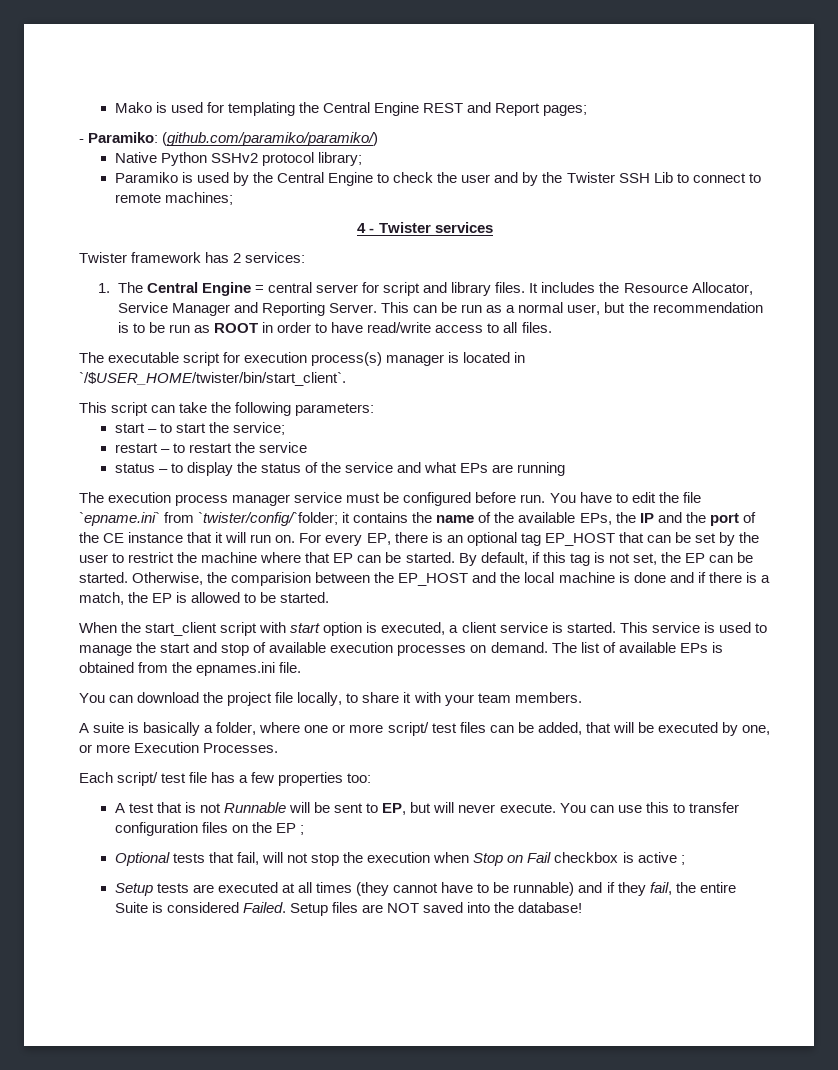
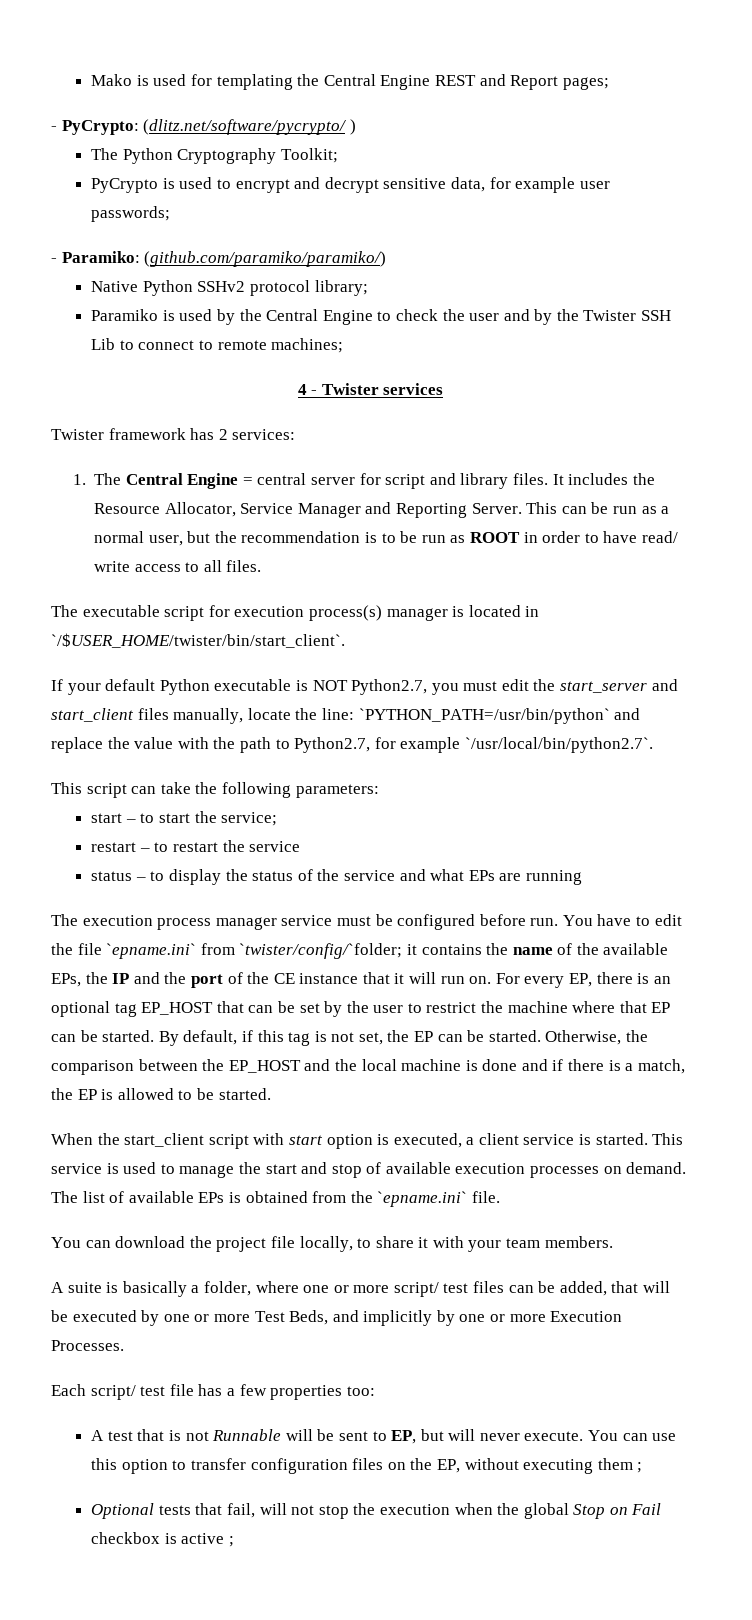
+ - PyCrypto: (dlitz.net/software/pycrypto/ )
+ The Python Cryptography Toolkit;
+ PyCrypto is used to encrypt and decrypt sensitive data, for example user passwords;
- This can be run as a normal user, but the recommendation is to be run as ROOT in order to have read/write access to all files.
+ This can be run as a normal user, but the recommendation is to be run as ROOT in order to have read/ write access to all files.
+ If your default Python executable is NOT Python2.7, you must edit the start_server and start_client files manually, locate the line: `PYTHON_PATH=/usr/bin/python` and replace the value with the path to Python2.7, for example `/usr/local/bin/python2.7`.
- Otherwise, the comparision between the EP_HOST and the local machine is done and if there is a match, the EP is allowed to be started.
+ Otherwise, the comparison between the EP_HOST and the local machine is done and if there is a match, the EP is allowed to be started.
- The list of available EPs is obtained from the epnames.ini file.
+ The list of available EPs is obtained from the `epname.ini` file.
- A suite is basically a folder, where one or more script/ test files can be added, that will be executed by one, or more Execution Processes.
+ A suite is basically a folder, where one or more script/ test files can be added, that will be executed by one or more Test Beds, and implicitly by one or more Execution Processes.
- You can use this to transfer configuration files on the EP ;
+ You can use this option to transfer configuration files on the EP, without executing them ;
- Optional tests that fail, will not stop the execution when Stop on Fail checkbox is active ;
+ Optional tests that fail, will not stop the execution when the global Stop on Fail checkbox is active ;
- Setup tests are executed at all times (they cannot have to be runnable) and if they fail, the entire Suite is considered Failed. Setup files are NOT saved into the database!

